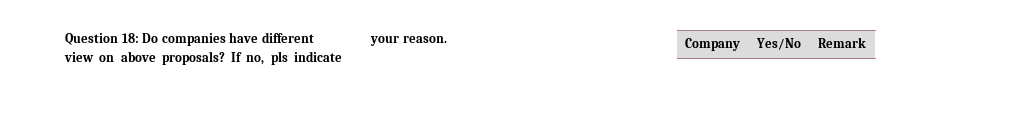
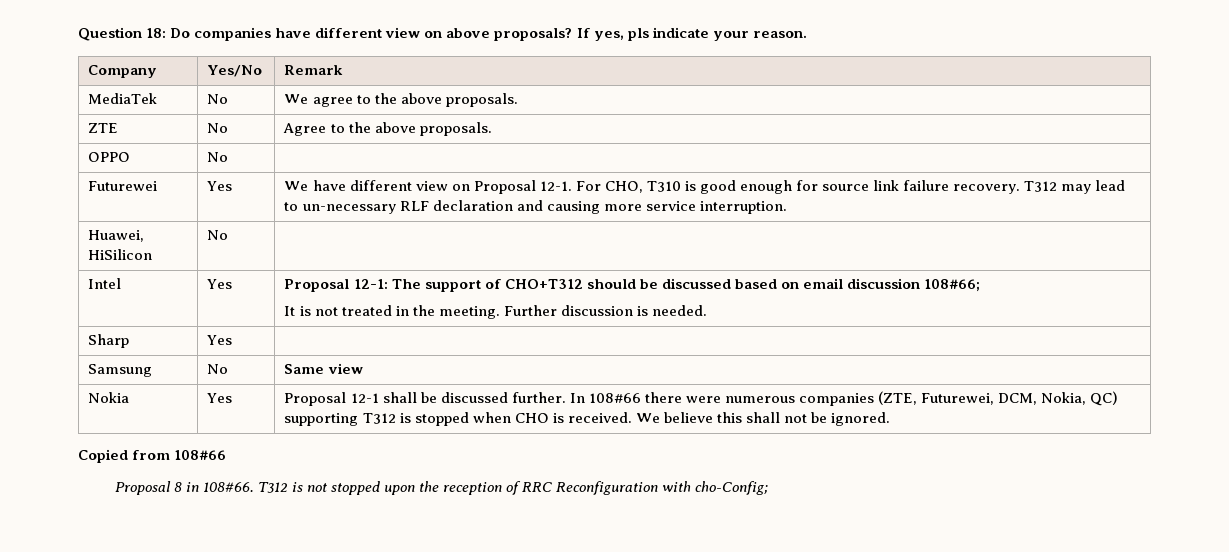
- If no, pls indicate your reason.
+ If yes, pls indicate your reason.
+ MediaTek | No | We agree to the above proposals.
+ ZTE | No | Agree to the above proposals.
+ OPPO | No |
+ Futurewei | Yes | We have different view on Proposal 12-1. For CHO, T310 is good enough for source link failure recovery. T312 may lead to un-necessary RLF declaration and causing more service interruption.
+ Huawei, HiSilicon | No |
+ Intel | Yes | Proposal 12-1: The support of CHO+T312 should be discussed based on email discussion 108#66;
+ It is not treated in the meeting. Further discussion is needed.
+ Sharp | Yes |
+ Samsung | No | Same view
+ Nokia | Yes | Proposal 12-1 shall be discussed further. In 108#66 there were numerous companies (ZTE, Futurewei, DCM, Nokia, QC) supporting T312 is stopped when CHO is received. We believe this shall not be ignored.
+ Copied from 108#66
+ Proposal 8 in 108#66. T312 is not stopped upon the reception of RRC Reconfiguration with cho-Config;

